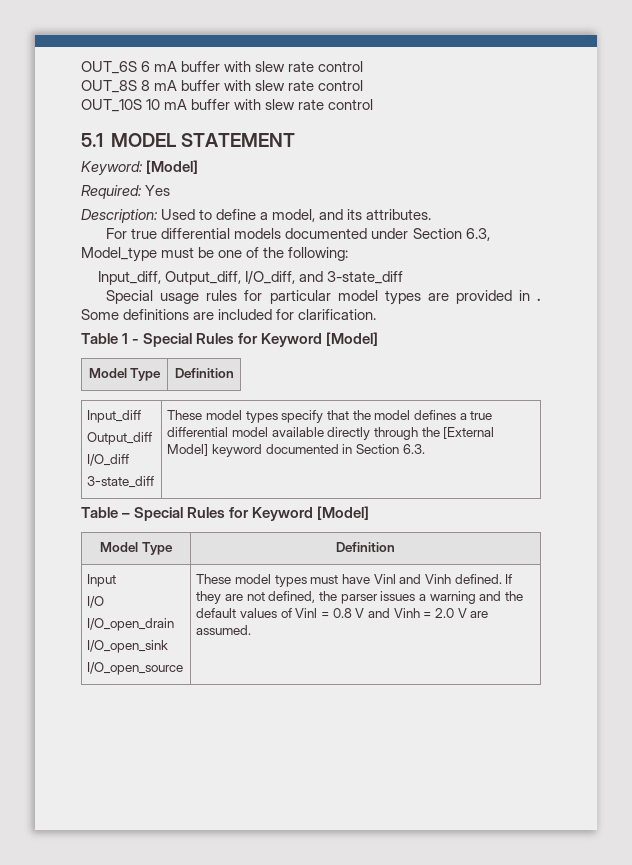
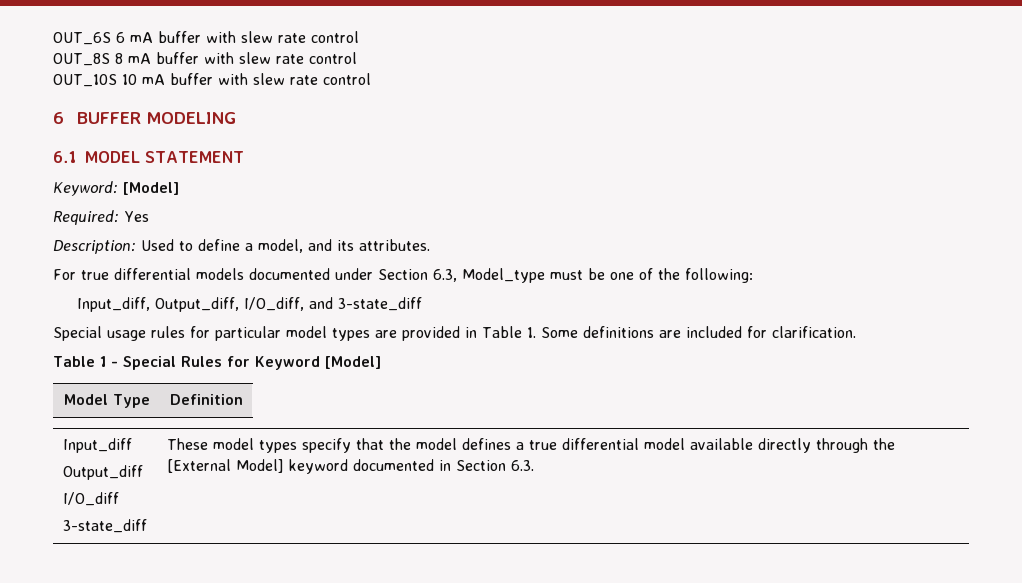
- 5.1 MODEL STATEMENT
+ 6 BUFFER MODELING
+ 6.1 MODEL STATEMENT
- Special usage rules for particular model types are provided in . Some definitions are included for clarification.
+ Special usage rules for particular model types are provided in Table 1. Some definitions are included for clarification.
- Table – Special Rules for Keyword [Model]
- Model Type | Definition
- Input
- I/O
- I/O_open_drain
- I/O_open_sink
- I/O_open_source | These model types must have Vinl and Vinh defined. If they are not defined, the parser issues a warning and the default values of Vinl = 0.8 V and Vinh = 2.0 V are assumed.

